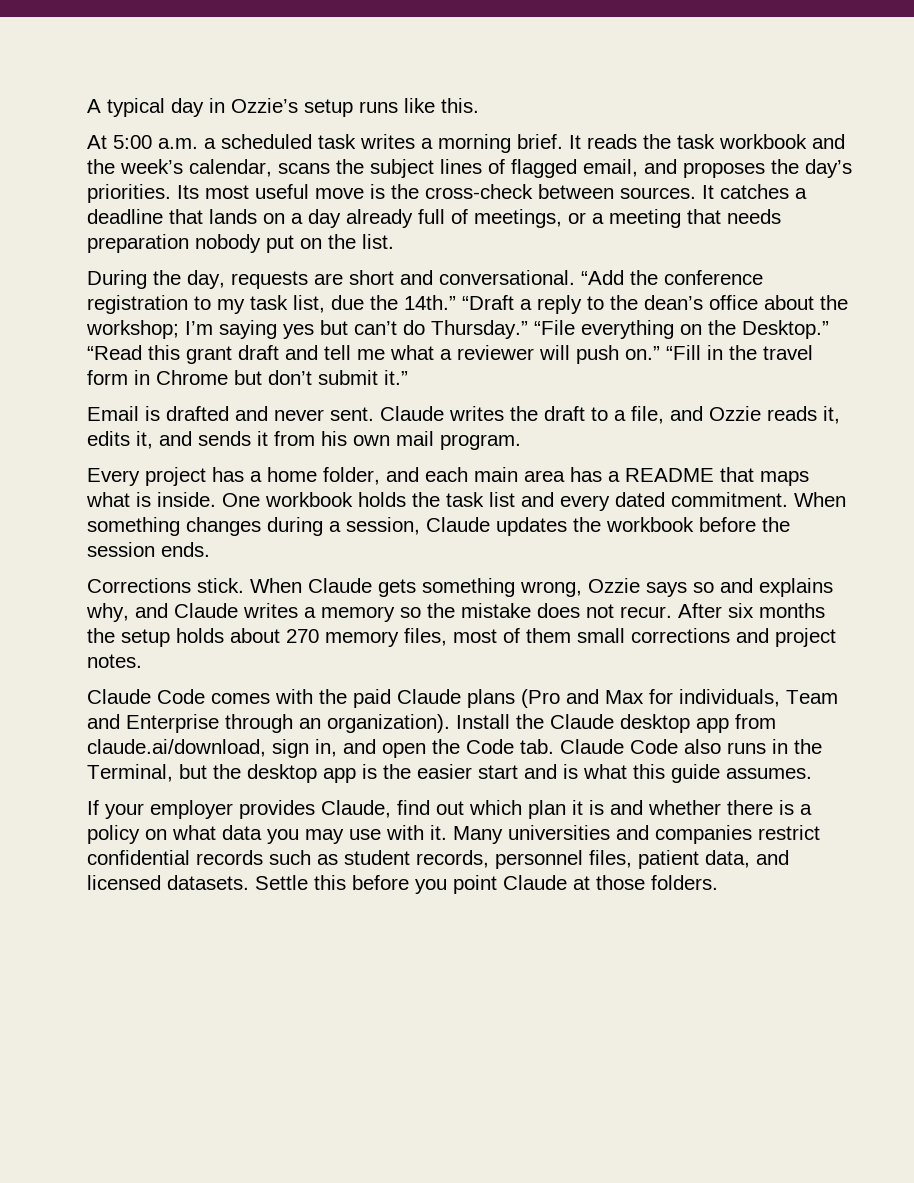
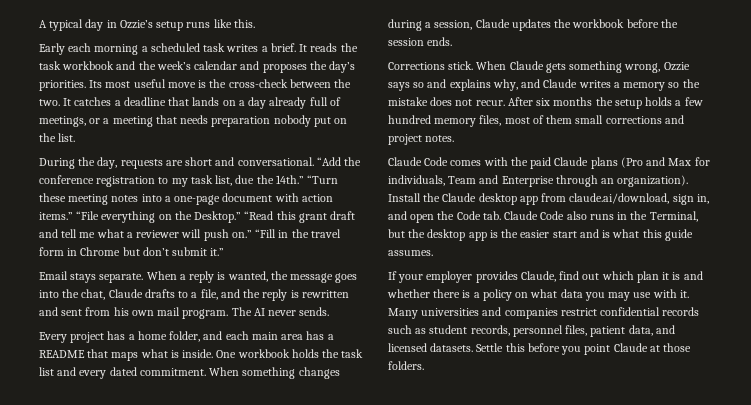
- At 5:00 a.m. a scheduled task writes a morning brief.
+ Early each morning a scheduled task writes a brief.
- It reads the task workbook and the week’s calendar, scans the subject lines of flagged email, and proposes the day’s priorities.
+ It reads the task workbook and the week’s calendar and proposes the day’s priorities.
- Its most useful move is the cross-check between sources.
+ Its most useful move is the cross-check between the two.
- “Draft a reply to the dean’s office about the workshop; I’m saying yes but can’t do Thursday.”
+ “Turn these meeting notes into a one-page document with action items.”
- Email is drafted and never sent. Claude writes the draft to a file, and Ozzie reads it, edits it, and sends it from his own mail program.
+ Email stays separate. When a reply is wanted, the message goes into the chat, Claude drafts to a file, and the reply is rewritten and sent from his own mail program. The AI never sends.
- After six months the setup holds about 270 memory files, most of them small corrections and project notes.
+ After six months the setup holds a few hundred memory files, most of them small corrections and project notes.

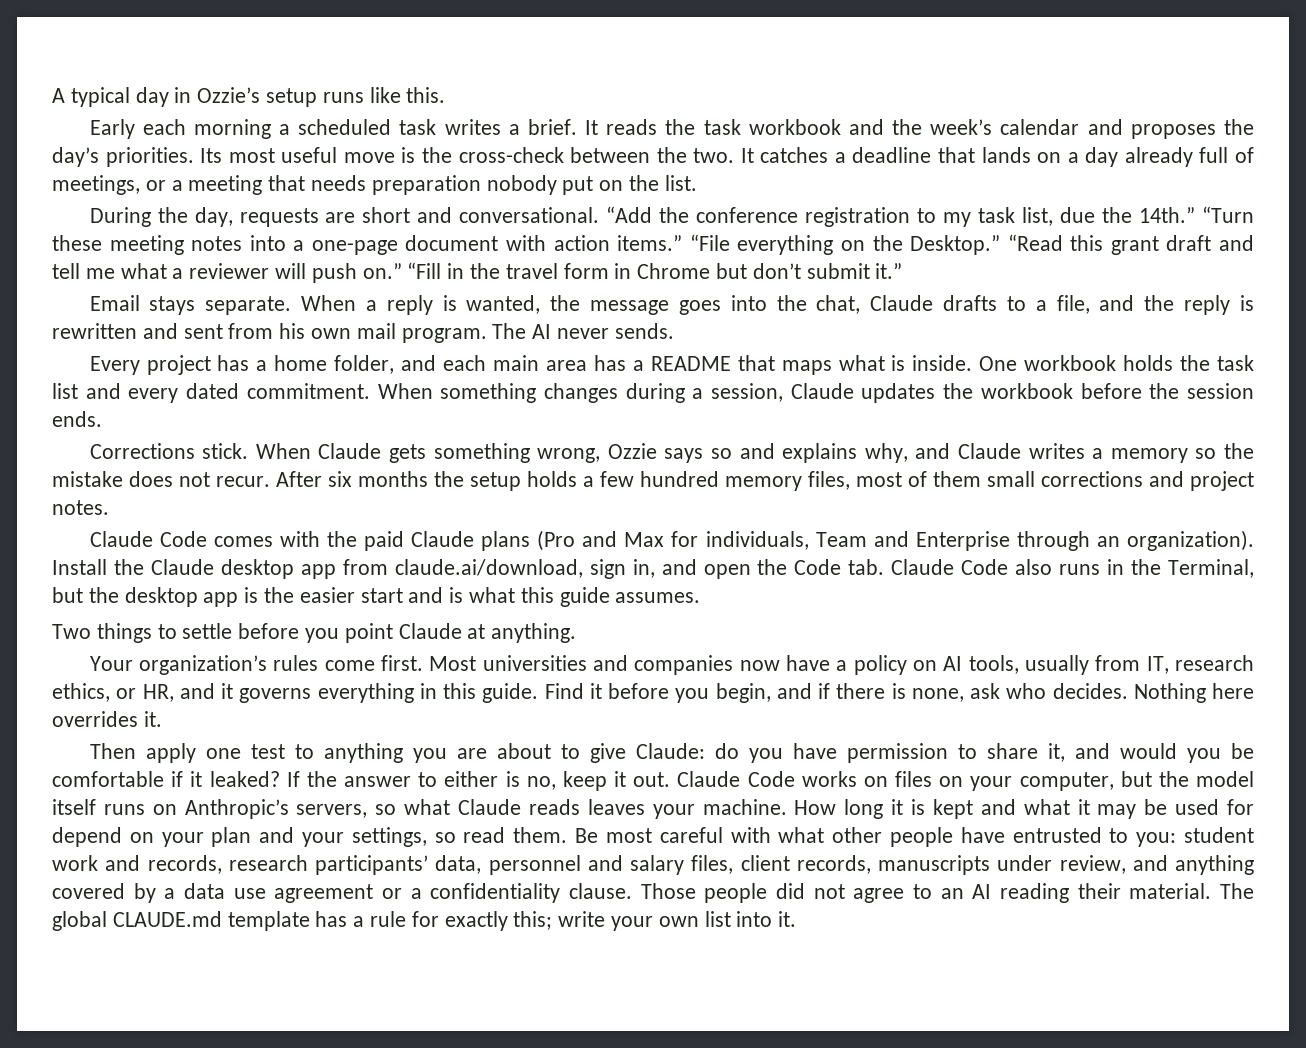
- If your employer provides Claude, find out which plan it is and whether there is a policy on what data you may use with it. Many universities and companies restrict confidential records such as student records, personnel files, patient data, and licensed datasets. Settle this before you point Claude at those folders.
+ Two things to settle before you point Claude at anything.
+ Your organization’s rules come first. Most universities and companies now have a policy on AI tools, usually from IT, research ethics, or HR, and it governs everything in this guide. Find it before you begin, and if there is none, ask who decides. Nothing here overrides it.
+ Then apply one test to anything you are about to give Claude: do you have permission to share it, and would you be comfortable if it leaked? If the answer to either is no, keep it out. Claude Code works on files on your computer, but the model itself runs on Anthropic’s servers, so what Claude reads leaves your machine. How long it is kept and what it may be used for depend on your plan and your settings, so read them. Be most careful with what other people have entrusted to you: student work and records, research participants’ data, personnel and salary files, client records, manuscripts under review, and anything covered by a data use agreement or a confidentiality clause. Those people did not agree to an AI reading their material. The global CLAUDE.md template has a rule for exactly this; write your own list into it.

